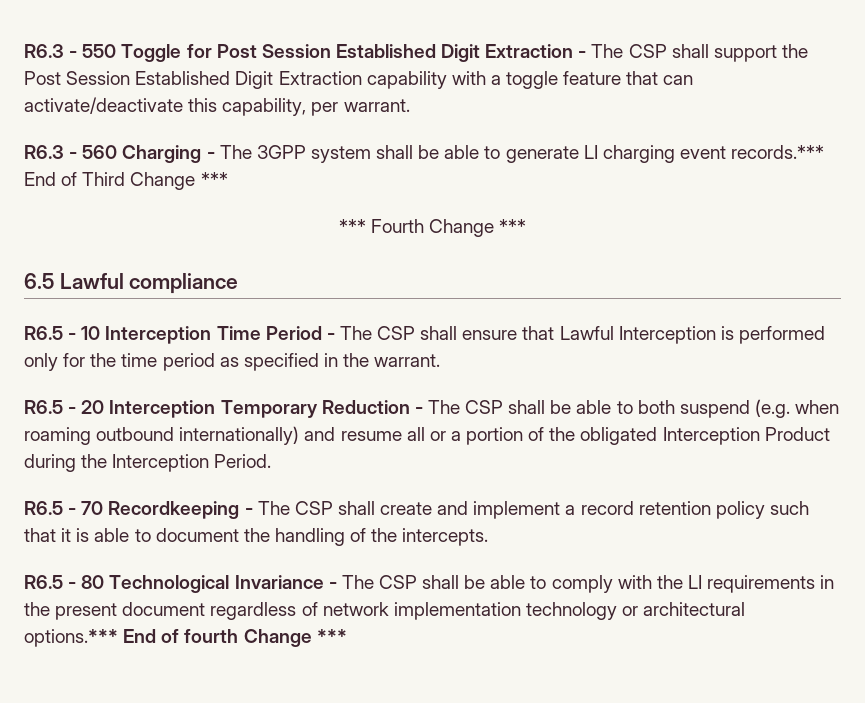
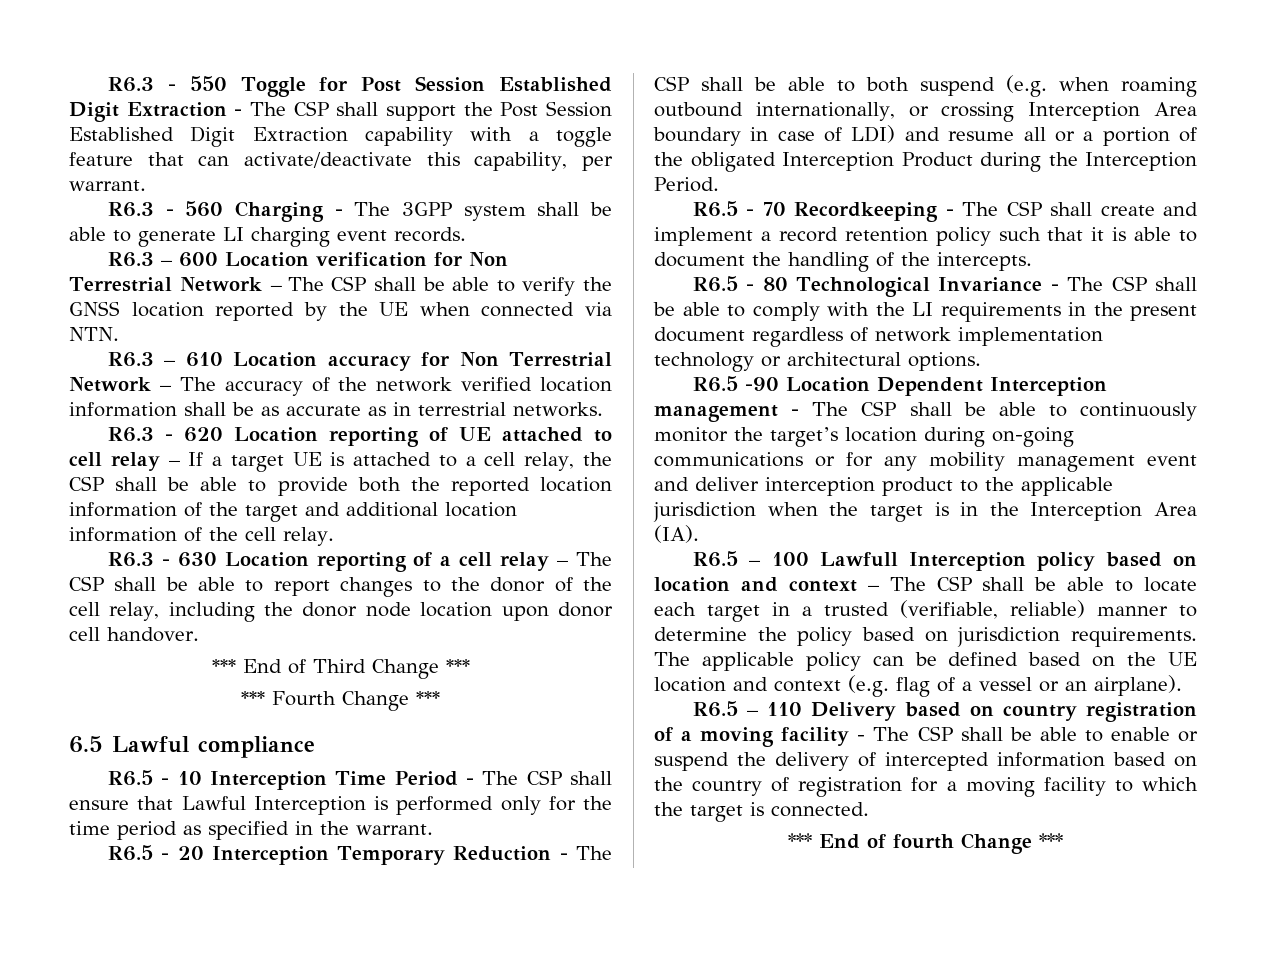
- R6.3 - 560 Charging - The 3GPP system shall be able to generate LI charging event records.*** End of Third Change ***
+ R6.3 - 560 Charging - The 3GPP system shall be able to generate LI charging event records.
+ R6.3 – 600 Location verification for Non Terrestrial Network – The CSP shall be able to verify the GNSS location reported by the UE when connected via NTN.
+ R6.3 – 610 Location accuracy for Non Terrestrial Network – The accuracy of the network verified location information shall be as accurate as in terrestrial networks.
+ R6.3 - 620 Location reporting of UE attached to cell relay – If a target UE is attached to a cell relay, the CSP shall be able to provide both the reported location information of the target and additional location information of the cell relay.
+ R6.3 - 630 Location reporting of a cell relay – The CSP shall be able to report changes to the donor of the cell relay, including the donor node location upon donor cell handover.
+ *** End of Third Change ***
- R6.5 - 20 Interception Temporary Reduction - The CSP shall be able to both suspend (e.g. when roaming outbound internationally) and resume all or a portion of the obligated Interception Product during the Interception Period.
+ R6.5 - 20 Interception Temporary Reduction - The CSP shall be able to both suspend (e.g. when roaming outbound internationally, or crossing Interception Area boundary in case of LDI) and resume all or a portion of the obligated Interception Product during the Interception Period.
- R6.5 - 80 Technological Invariance - The CSP shall be able to comply with the LI requirements in the present document regardless of network implementation technology or architectural options.*** End of fourth Change ***
+ R6.5 - 80 Technological Invariance - The CSP shall be able to comply with the LI requirements in the present document regardless of network implementation technology or architectural options.
+ R6.5 -90 Location Dependent Interception management - The CSP shall be able to continuously monitor the target’s location during on-going communications or for any mobility management event and deliver interception product to the applicable jurisdiction when the target is in the Interception Area (IA).
+ R6.5 – 100 Lawfull Interception policy based on location and context – The CSP shall be able to locate each target in a trusted (verifiable, reliable) manner to determine the policy based on jurisdiction requirements. The applicable policy can be defined based on the UE location and context (e.g. flag of a vessel or an airplane).
+ R6.5 – 110 Delivery based on country registration of a moving facility - The CSP shall be able to enable or suspend the delivery of intercepted information based on the country of registration for a moving facility to which the target is connected.
+ *** End of fourth Change ***

